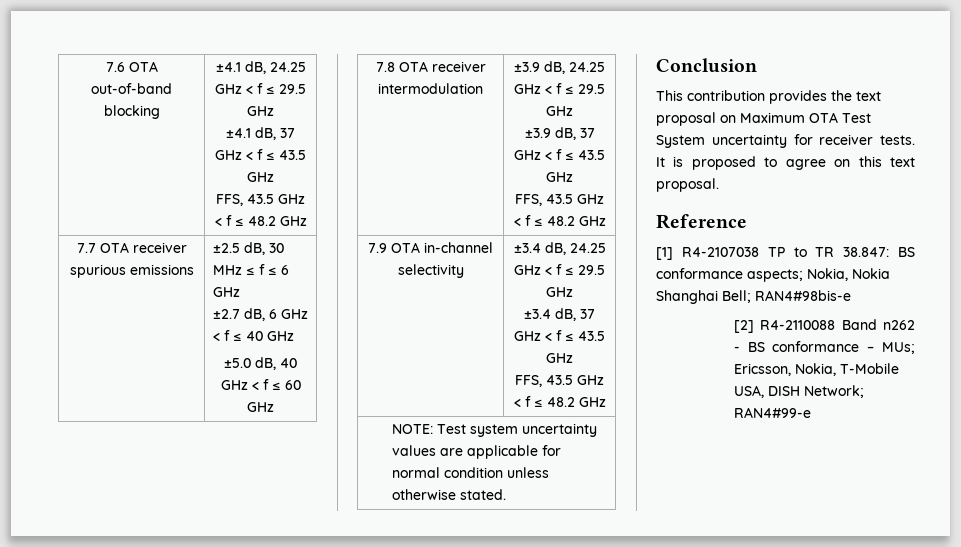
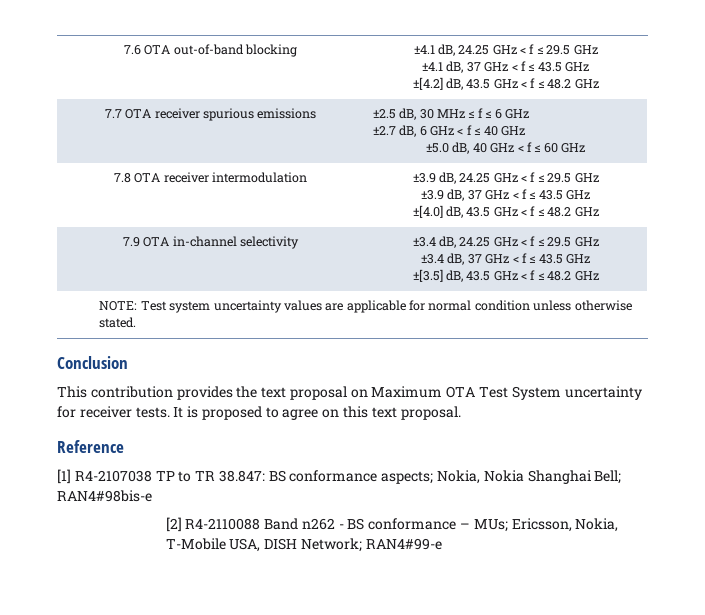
  7.6 OTA out-of-band blocking | ±4.1 dB, 24.25 GHz < f ≤ 29.5 GHz
  ±4.1 dB, 37 GHz < f ≤ 43.5 GHz
- FFS, 43.5 GHz < f ≤ 48.2 GHz
+ ±[4.2] dB, 43.5 GHz < f ≤ 48.2 GHz
  7.8 OTA receiver intermodulation | ±3.9 dB, 24.25 GHz < f ≤ 29.5 GHz
  ±3.9 dB, 37 GHz < f ≤ 43.5 GHz
- FFS, 43.5 GHz < f ≤ 48.2 GHz
+ ±[4.0] dB, 43.5 GHz < f ≤ 48.2 GHz
  7.9 OTA in-channel selectivity | ±3.4 dB, 24.25 GHz < f ≤ 29.5 GHz
  ±3.4 dB, 37 GHz < f ≤ 43.5 GHz
- FFS, 43.5 GHz < f ≤ 48.2 GHz
+ ±[3.5] dB, 43.5 GHz < f ≤ 48.2 GHz

